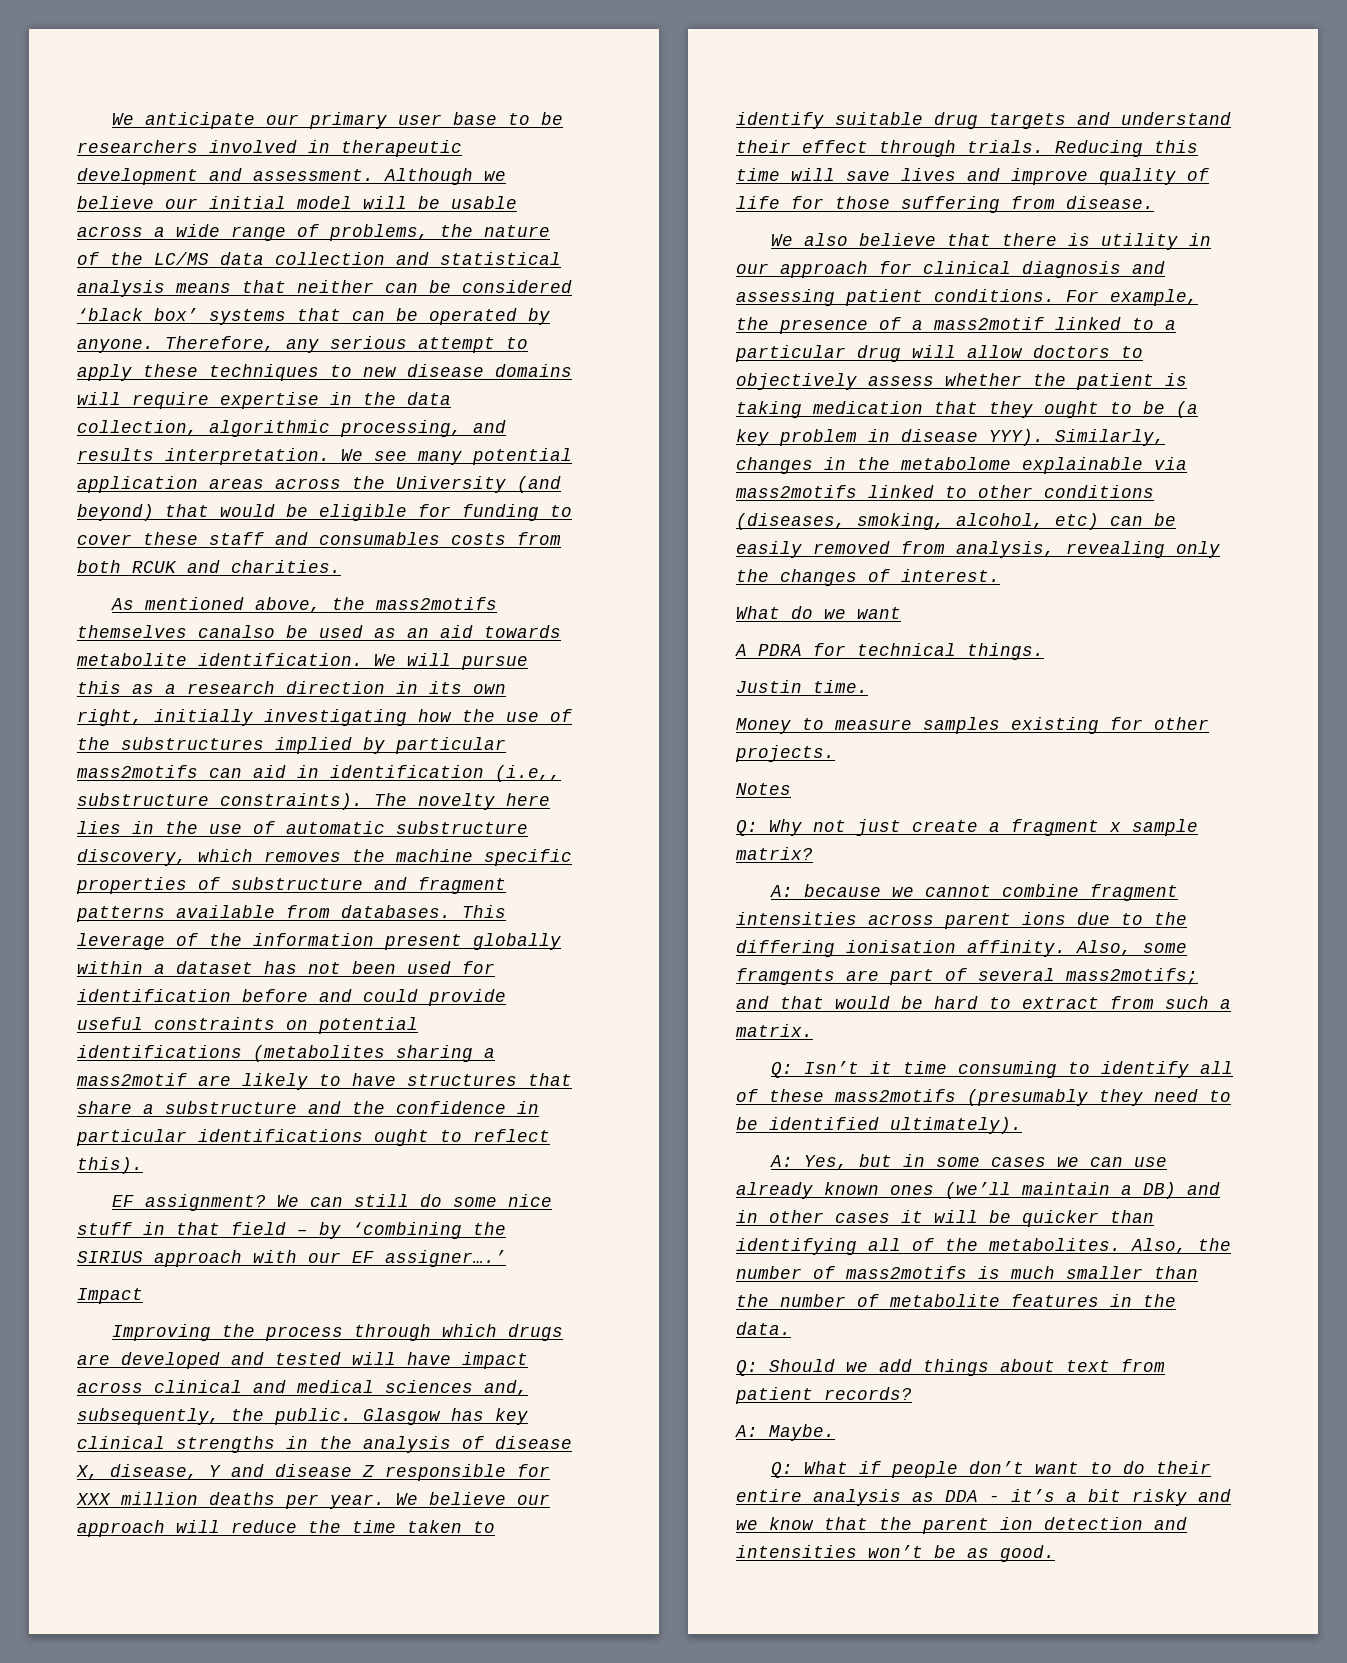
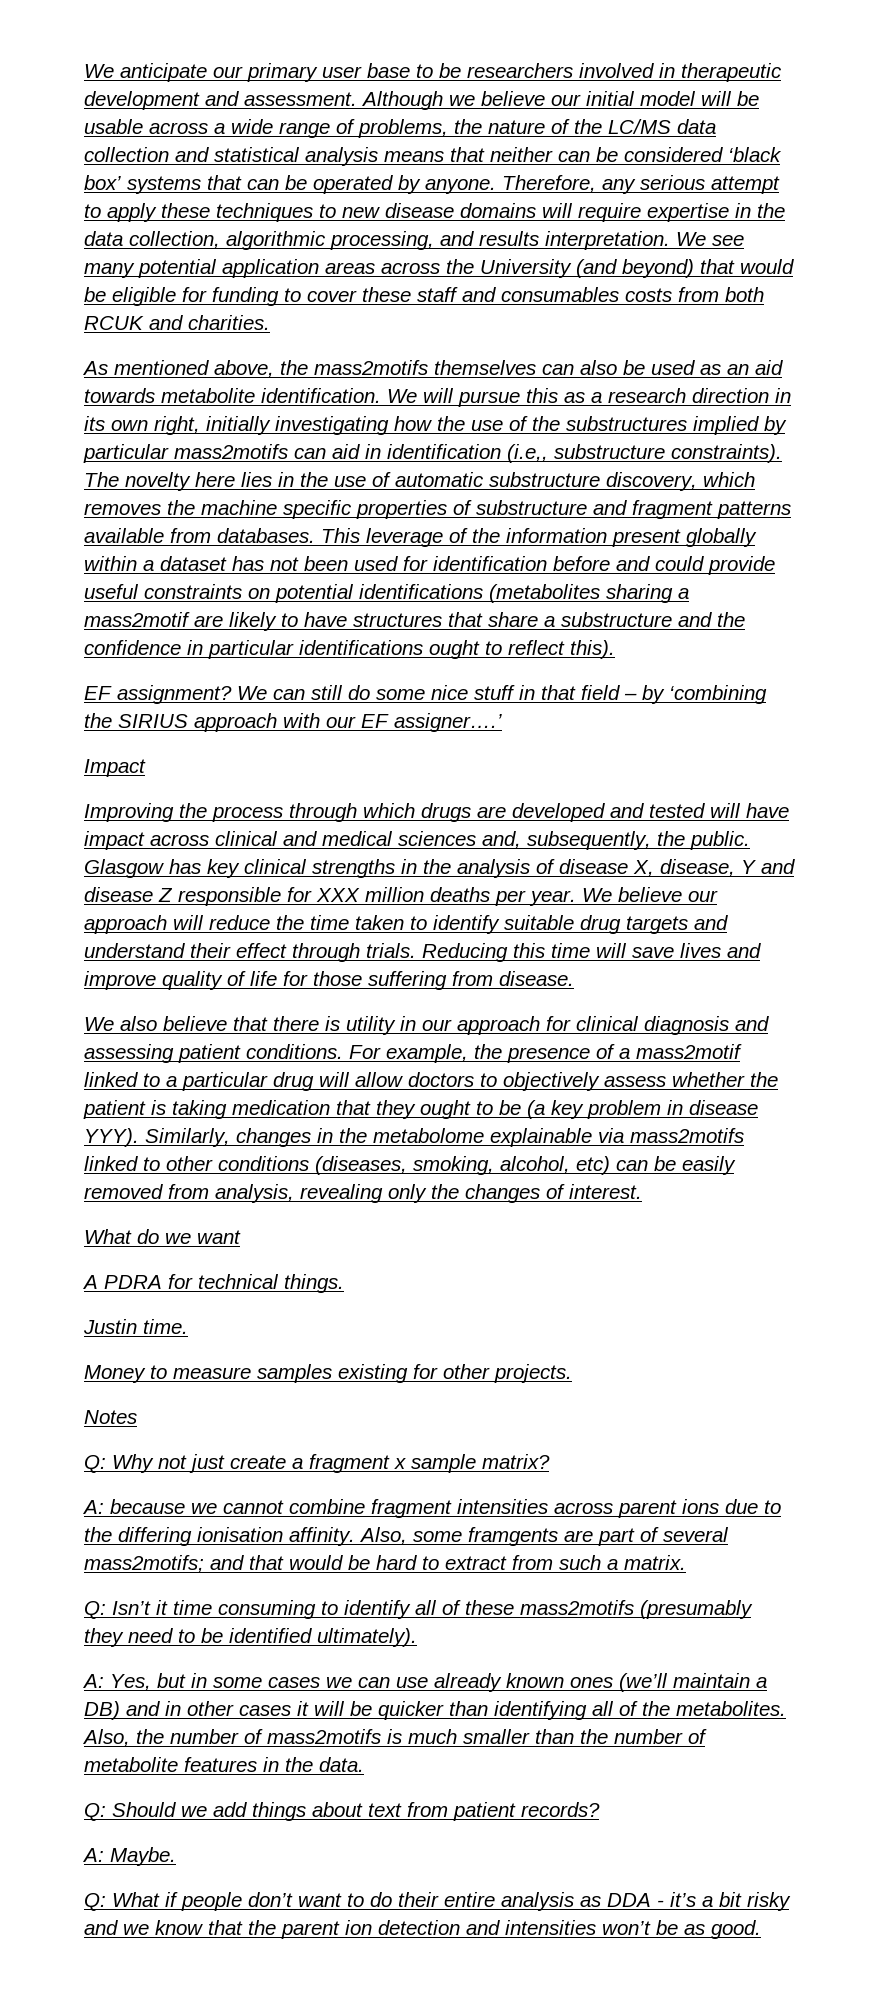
- As mentioned above, the mass2motifs themselves canalso be used as an aid towards metabolite identification.
+ As mentioned above, the mass2motifs themselves can also be used as an aid towards metabolite identification.

